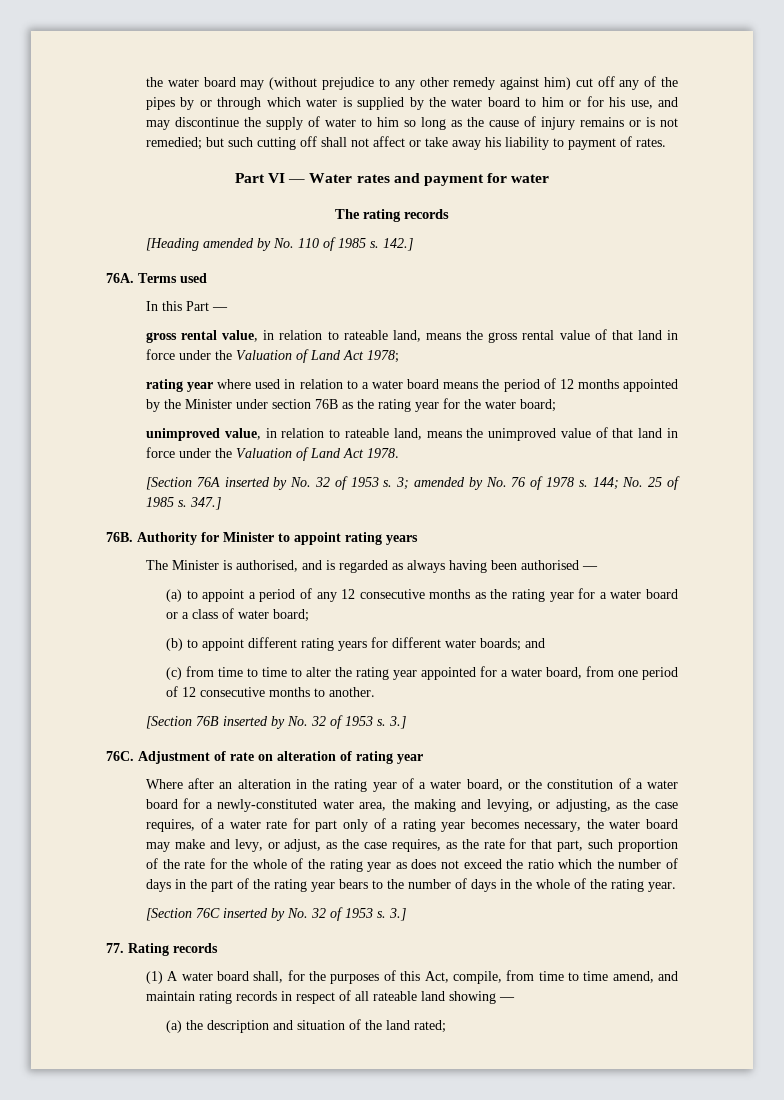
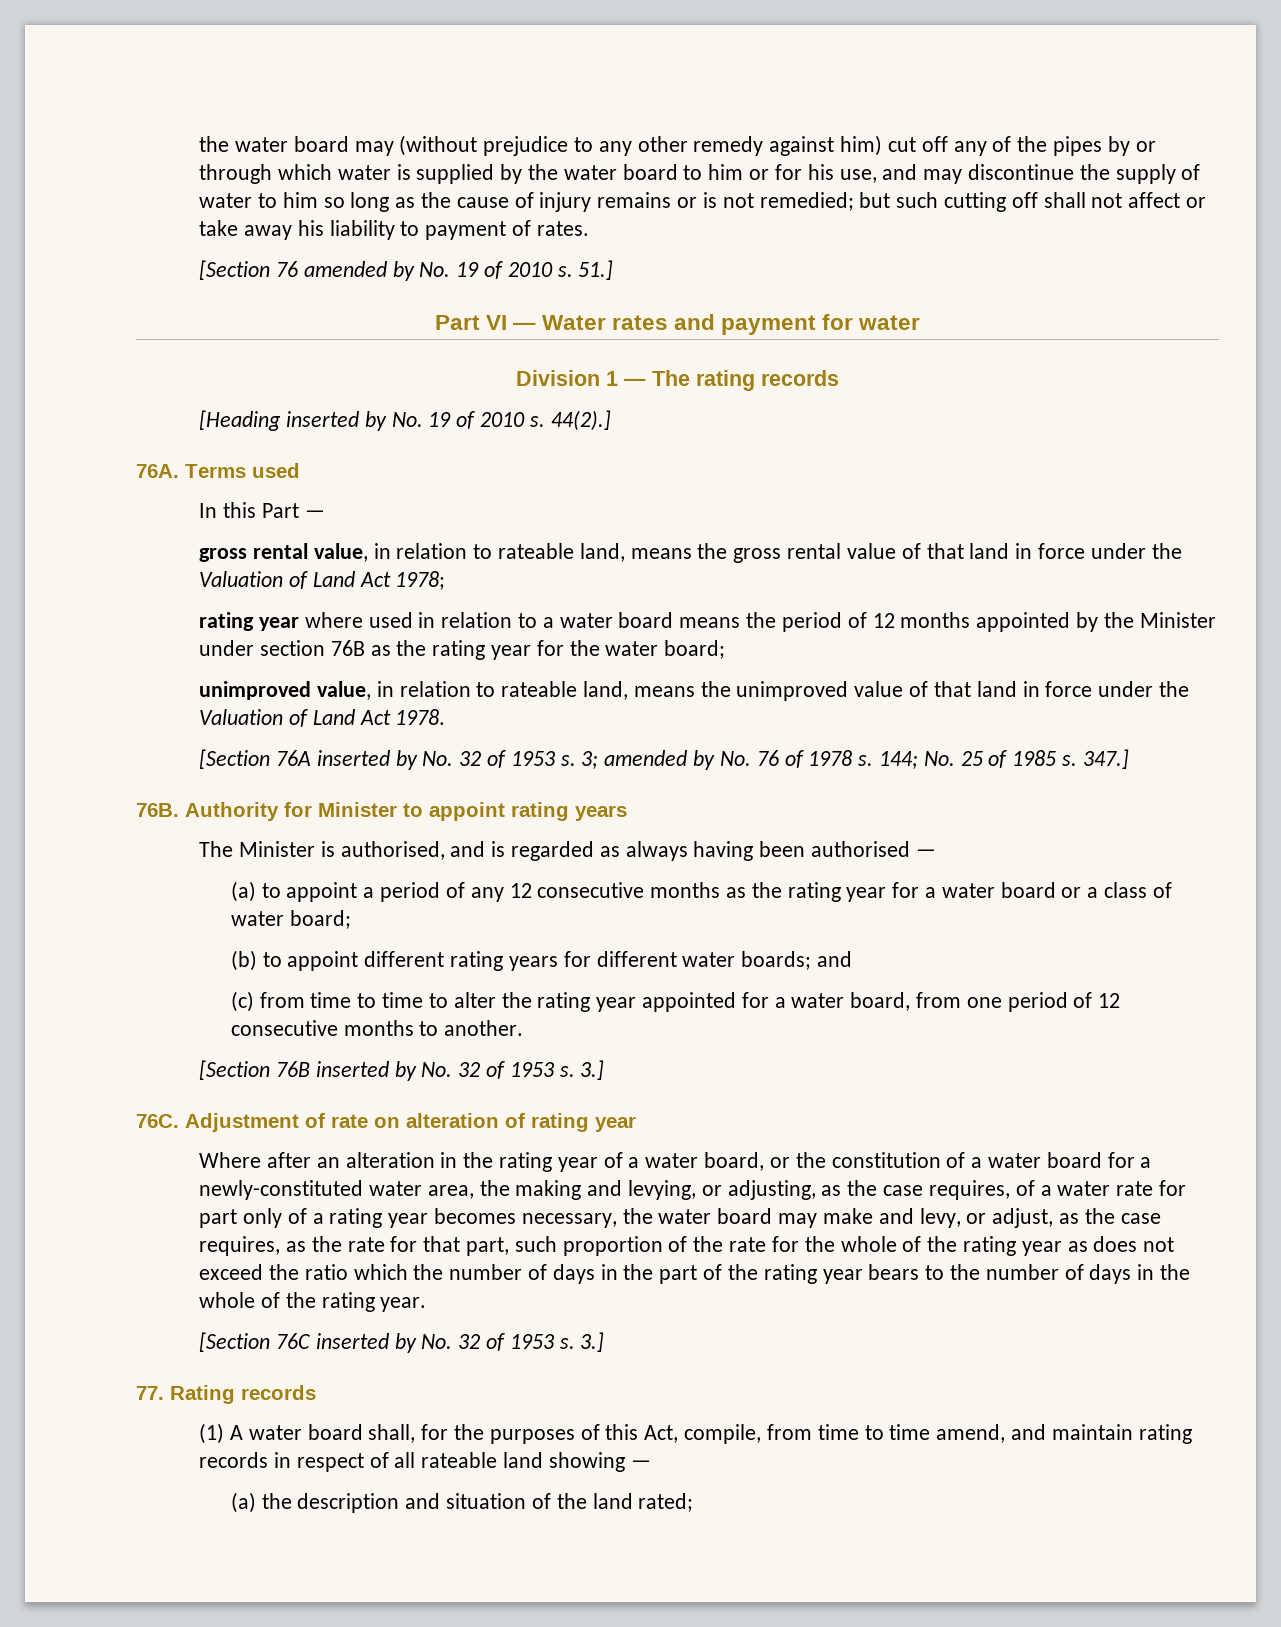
+ [Section 76 amended by No. 19 of 2010 s. 51.]
- The rating records
+ Division 1 — The rating records
- [Heading amended by No. 110 of 1985 s. 142.]
+ [Heading inserted by No. 19 of 2010 s. 44(2).]

